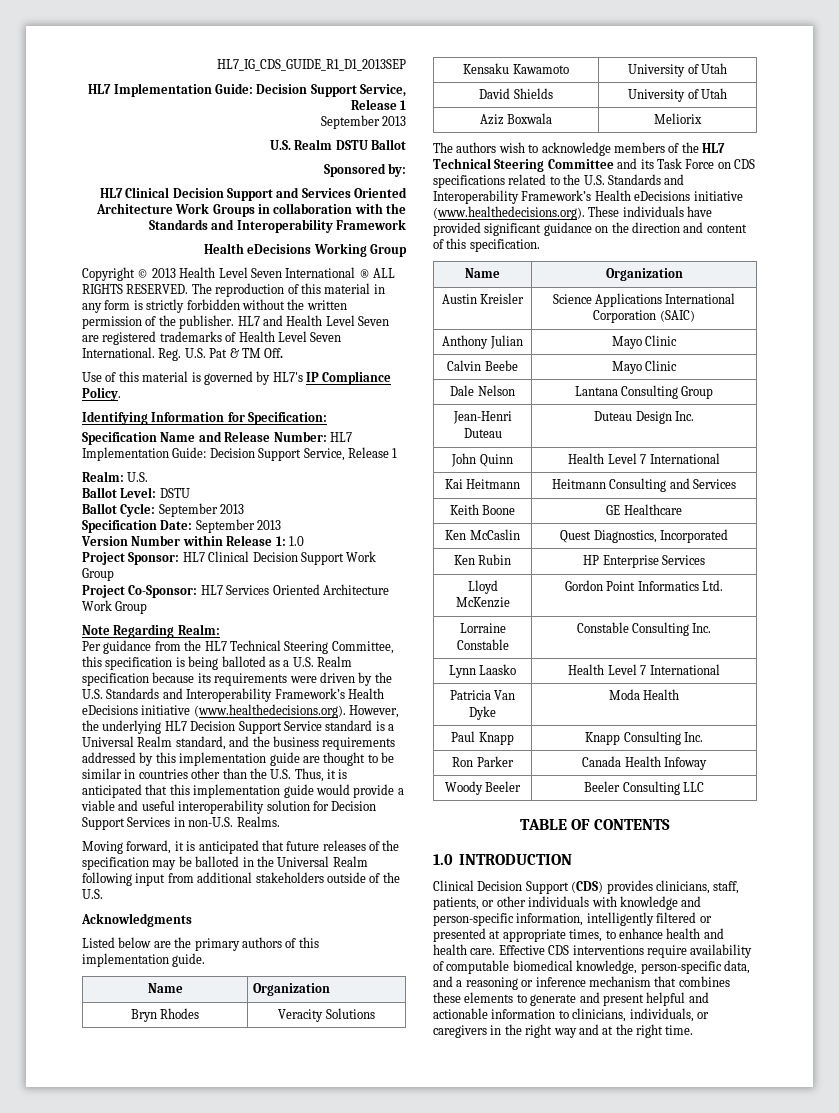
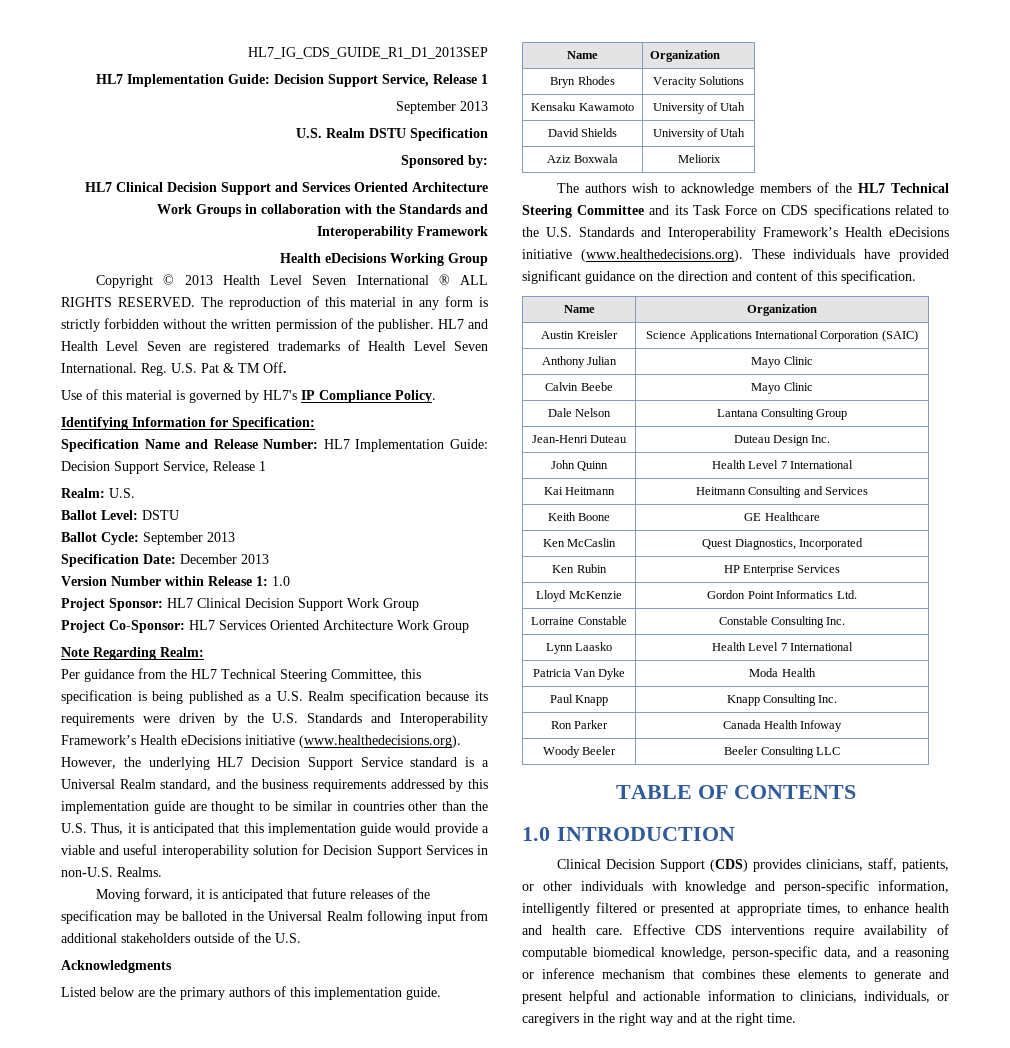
- U.S. Realm DSTU Ballot
+ U.S. Realm DSTU Specification
- Specification Date: September 2013
+ Specification Date: December 2013
- Per guidance from the HL7 Technical Steering Committee, this specification is being balloted as a U.S. Realm specification because its requirements were driven by the U.S. Standards and Interoperability Framework’s Health eDecisions initiative (www.healthedecisions.org). However, the underlying HL7 Decision Support Service standard is a Universal Realm standard, and the business requirements addressed by this implementation guide are thought to be similar in countries other than the U.S. Thus, it is anticipated that this implementation guide would provide a viable and useful interoperability solution for Decision Support Services in non-U.S. Realms.
+ Per guidance from the HL7 Technical Steering Committee, this specification is being published as a U.S. Realm specification because its requirements were driven by the U.S. Standards and Interoperability Framework’s Health eDecisions initiative (www.healthedecisions.org). However, the underlying HL7 Decision Support Service standard is a Universal Realm standard, and the business requirements addressed by this implementation guide are thought to be similar in countries other than the U.S. Thus, it is anticipated that this implementation guide would provide a viable and useful interoperability solution for Decision Support Services in non-U.S. Realms.

